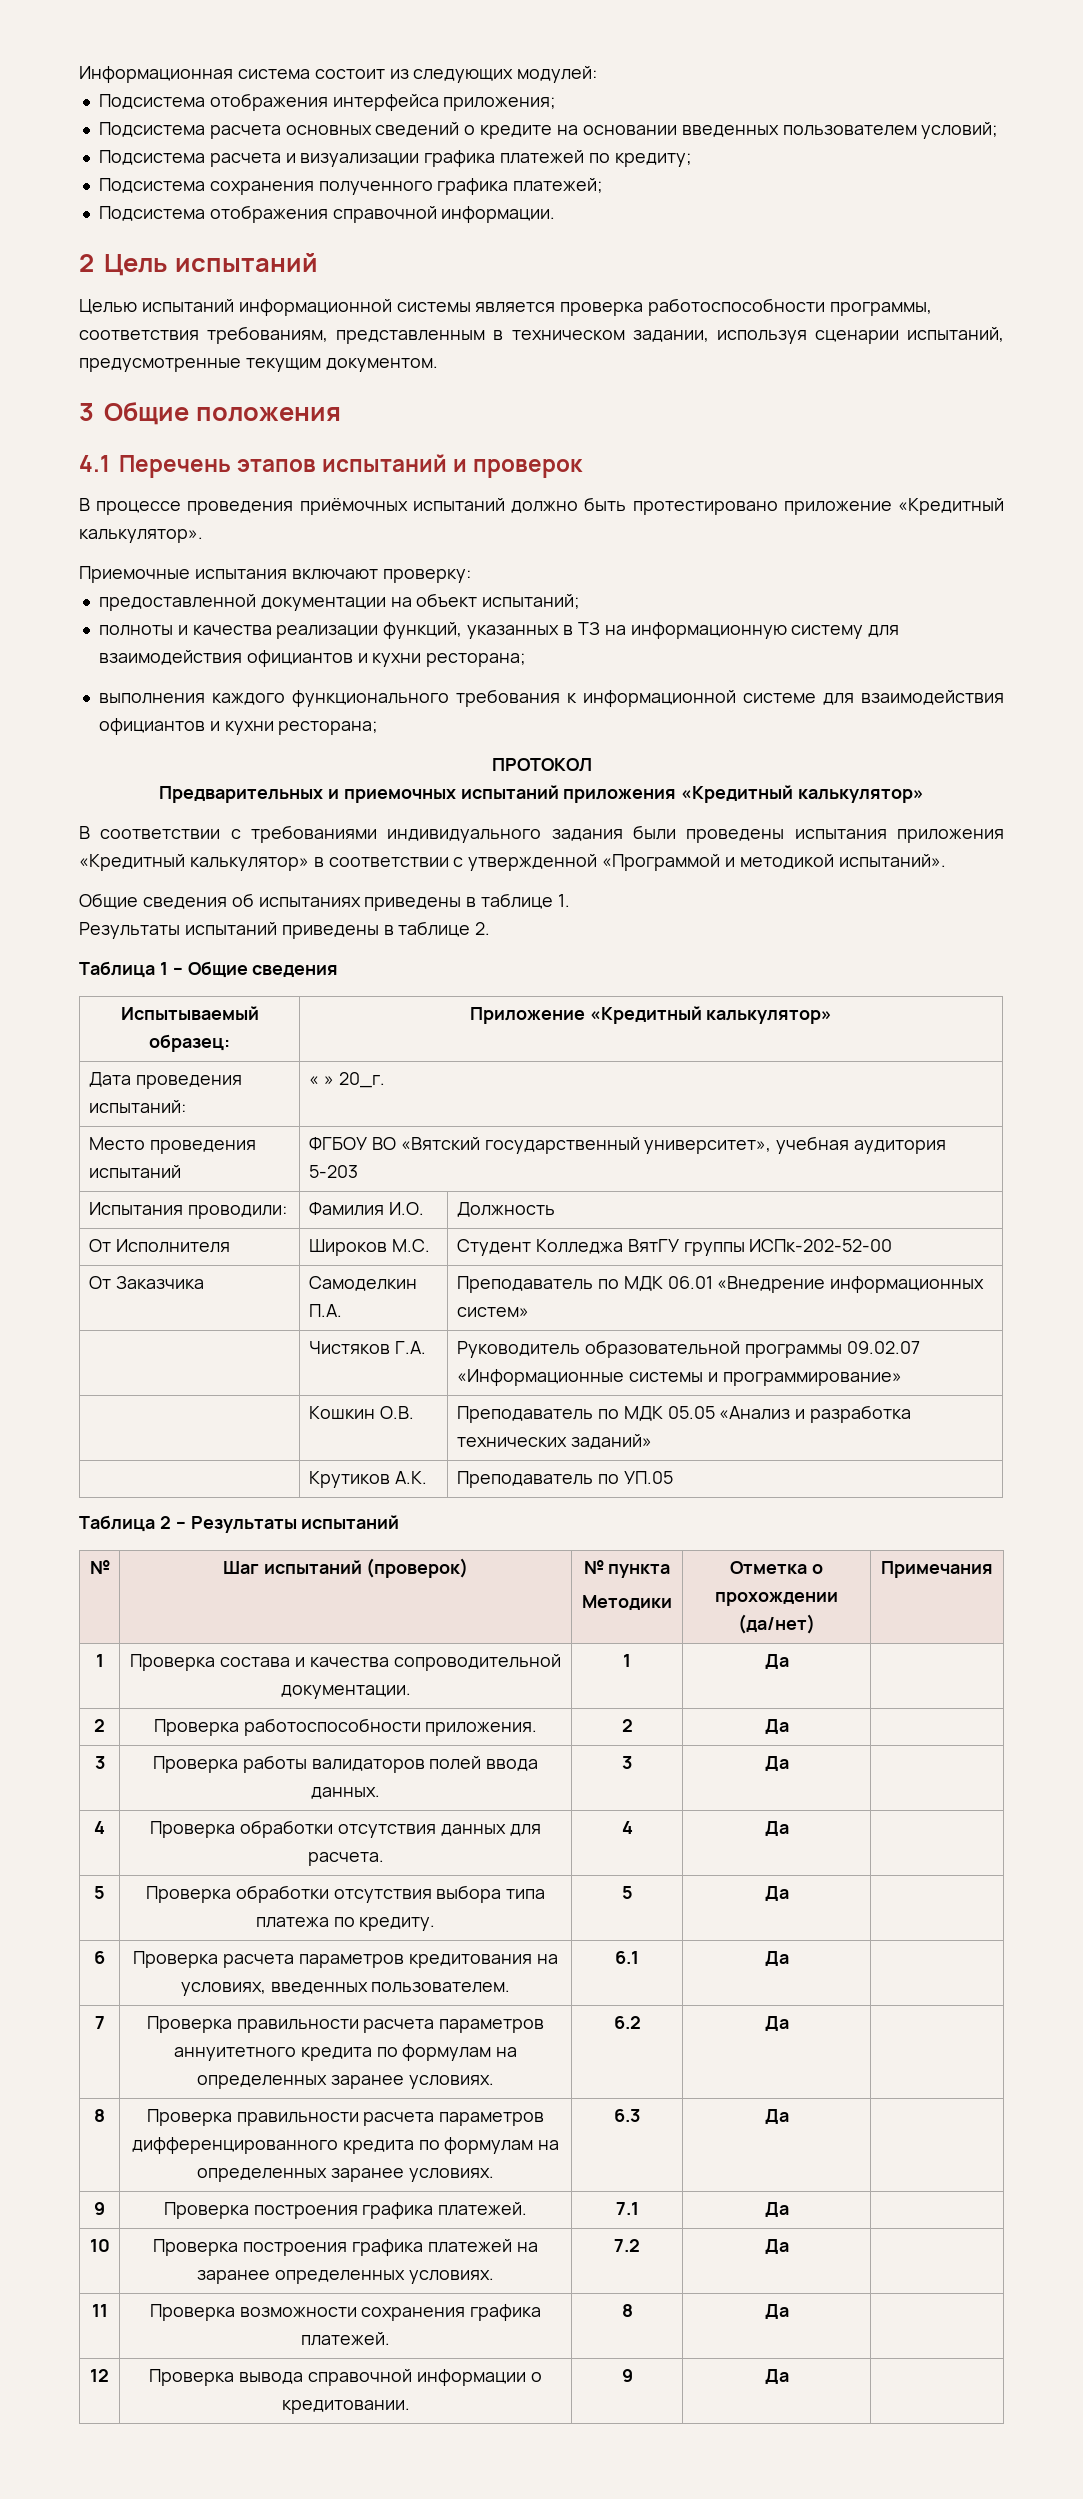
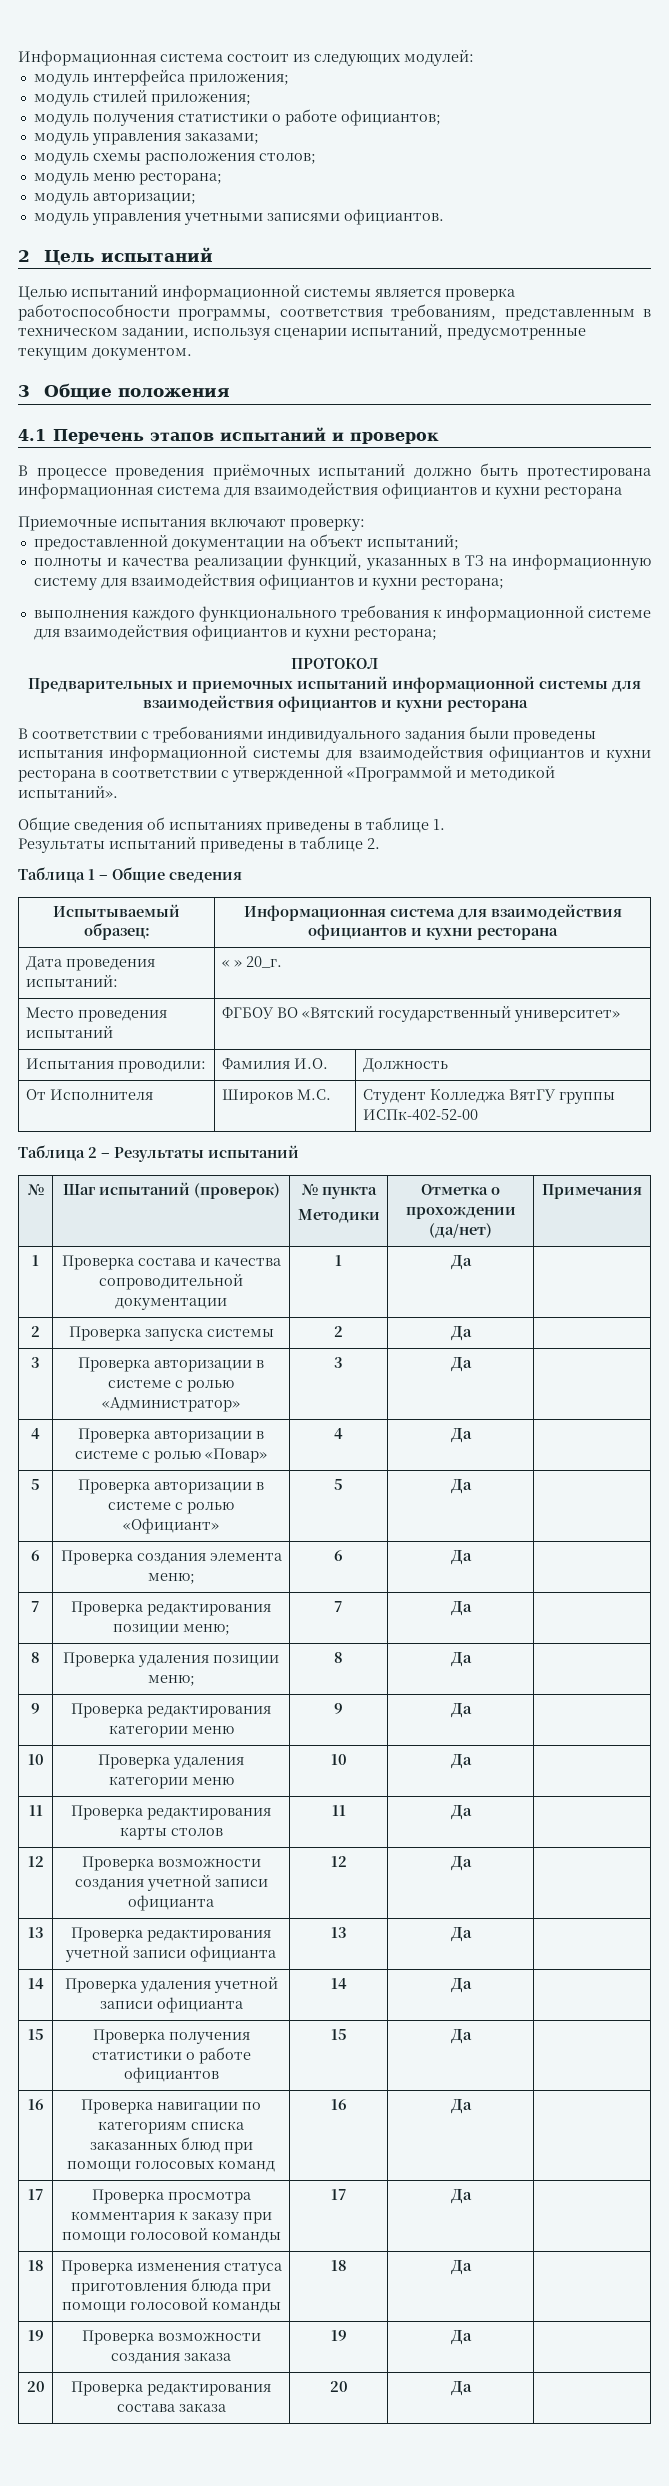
- Подсистема отображения интерфейса приложения;
+ модуль интерфейса приложения;
- Подсистема расчета основных сведений о кредите на основании введенных пользователем условий;
- Подсистема расчета и визуализации графика платежей по кредиту;
- Подсистема сохранения полученного графика платежей;
- Подсистема отображения справочной информации.
+ модуль стилей приложения;
+ модуль получения статистики о работе официантов;
+ модуль управления заказами;
+ модуль схемы расположения столов;
+ модуль меню ресторана;
+ модуль авторизации;
+ модуль управления учетными записями официантов.
- В процессе проведения приёмочных испытаний должно быть протестировано приложение «Кредитный калькулятор».
+ В процессе проведения приёмочных испытаний должно быть протестирована информационная система для взаимодействия официантов и кухни ресторана
- Предварительных и приемочных испытаний приложения «Кредитный калькулятор»
+ Предварительных и приемочных испытаний информационной системы для взаимодействия официантов и кухни ресторана
- В соответствии с требованиями индивидуального задания были проведены испытания приложения «Кредитный калькулятор» в соответствии с утвержденной «Программой и методикой испытаний».
+ В соответствии с требованиями индивидуального задания были проведены испытания информационной системы для взаимодействия официантов и кухни ресторана в соответствии с утвержденной «Программой и методикой испытаний».
- Испытываемый образец: | Приложение «Кредитный калькулятор»
+ Испытываемый образец: | Информационная система для взаимодействия официантов и кухни ресторана
- Место проведения испытаний | ФГБОУ ВО «Вятский государственный университет», учебная аудитория 5-203
+ Место проведения испытаний | ФГБОУ ВО «Вятский государственный университет»
- От Исполнителя | Широков М.С. | Студент Колледжа ВятГУ группы ИСПк-202-52-00
- От Заказчика | Самоделкин П.А. | Преподаватель по МДК 06.01 «Внедрение информационных систем»
- | Чистяков Г.А. | Руководитель образовательной программы 09.02.07 «Информационные системы и программирование»
- | Кошкин О.В. | Преподаватель по МДК 05.05 «Анализ и разработка технических заданий»
- | Крутиков А.К. | Преподаватель по УП.05
+ От Исполнителя | Широков М.С. | Студент Колледжа ВятГУ группы ИСПк-402-52-00
- 1 | Проверка состава и качества сопроводительной документации. | 1 | Да |
+ 1 | Проверка состава и качества сопроводительной документации | 1 | Да |
- 2 | Проверка работоспособности приложения. | 2 | Да |
+ 2 | Проверка запуска системы | 2 | Да |
- 3 | Проверка работы валидаторов полей ввода данных. | 3 | Да |
- 4 | Проверка обработки отсутствия данных для расчета. | 4 | Да |
- 5 | Проверка обработки отсутствия выбора типа платежа по кредиту. | 5 | Да |
- 6 | Проверка расчета параметров кредитования на условиях, введенных пользователем. | 6.1 | Да |
- 7 | Проверка правильности расчета параметров аннуитетного кредита по формулам на определенных заранее условиях. | 6.2 | Да |
- 8 | Проверка правильности расчета параметров дифференцированного кредита по формулам на определенных заранее условиях. | 6.3 | Да |
+ 3 | Проверка авторизации в системе с ролью «Администратор» | 3 | Да |
+ 4 | Проверка авторизации в системе с ролью «Повар» | 4 | Да |
+ 5 | Проверка авторизации в системе с ролью «Официант» | 5 | Да |
+ 6 | Проверка создания элемента меню; | 6 | Да |
+ 7 | Проверка редактирования позиции меню; | 7 | Да |
+ 8 | Проверка удаления позиции меню; | 8 | Да |
- 9 | Проверка построения графика платежей. | 7.1 | Да |
+ 9 | Проверка редактирования категории меню | 9 | Да |
- 10 | Проверка построения графика платежей на заранее определенных условиях. | 7.2 | Да |
- 11 | Проверка возможности сохранения графика платежей. | 8 | Да |
- 12 | Проверка вывода справочной информации о кредитовании. | 9 | Да |
+ 10 | Проверка удаления категории меню | 10 | Да |
+ 11 | Проверка редактирования карты столов | 11 | Да |
+ 12 | Проверка возможности создания учетной записи официанта | 12 | Да |
+ 13 | Проверка редактирования учетной записи официанта | 13 | Да |
+ 14 | Проверка удаления учетной записи официанта | 14 | Да |
+ 15 | Проверка получения статистики о работе официантов | 15 | Да |
+ 16 | Проверка навигации по категориям списка заказанных блюд при помощи голосовых команд | 16 | Да |
+ 17 | Проверка просмотра комментария к заказу при помощи голосовой команды | 17 | Да |
+ 18 | Проверка изменения статуса приготовления блюда при помощи голосовой команды | 18 | Да |
+ 19 | Проверка возможности создания заказа | 19 | Да |
+ 20 | Проверка редактирования состава заказа | 20 | Да |

